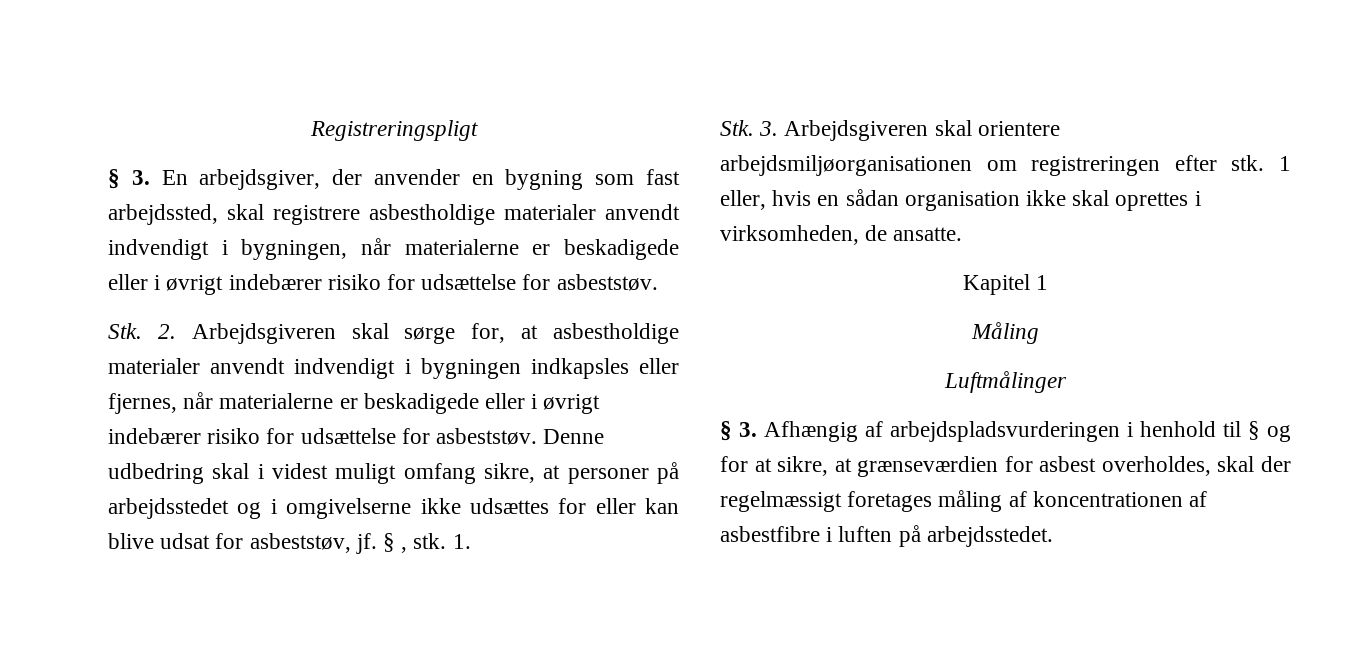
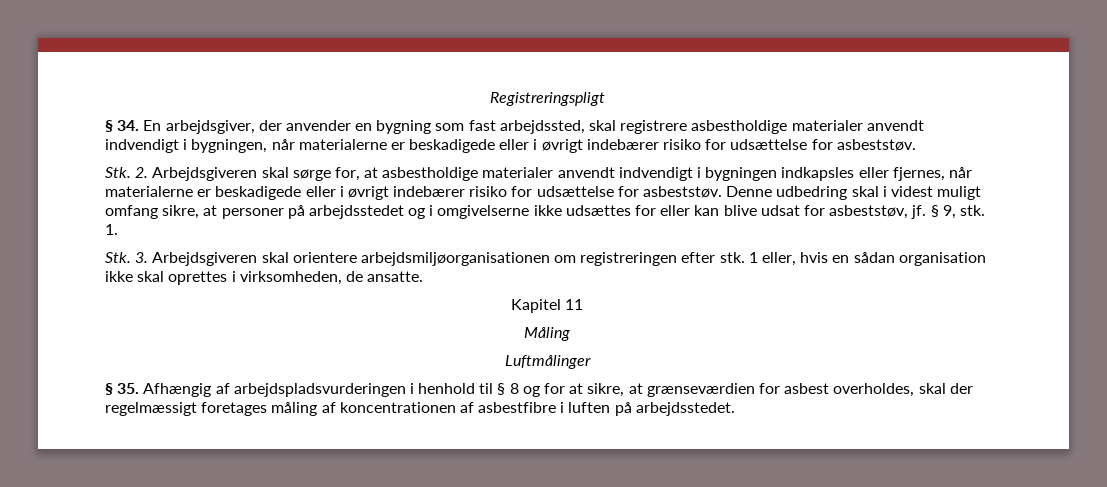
- § 3. En arbejdsgiver, der anvender en bygning som fast arbejdssted, skal registrere asbestholdige materialer anvendt indvendigt i bygningen, når materialerne er beskadigede eller i øvrigt indebærer risiko for udsættelse for asbeststøv.
+ § 34. En arbejdsgiver, der anvender en bygning som fast arbejdssted, skal registrere asbestholdige materialer anvendt indvendigt i bygningen, når materialerne er beskadigede eller i øvrigt indebærer risiko for udsættelse for asbeststøv.
- § , stk.
+ § 9, stk.
- Kapitel 1
+ Kapitel 11
- § 3. Afhængig af arbejdspladsvurderingen i henhold til § og for at sikre, at grænseværdien for asbest overholdes, skal der regelmæssigt foretages måling af koncentrationen af asbestfibre i luften på arbejdsstedet.
+ § 35. Afhængig af arbejdspladsvurderingen i henhold til § 8 og for at sikre, at grænseværdien for asbest overholdes, skal der regelmæssigt foretages måling af koncentrationen af asbestfibre i luften på arbejdsstedet.

